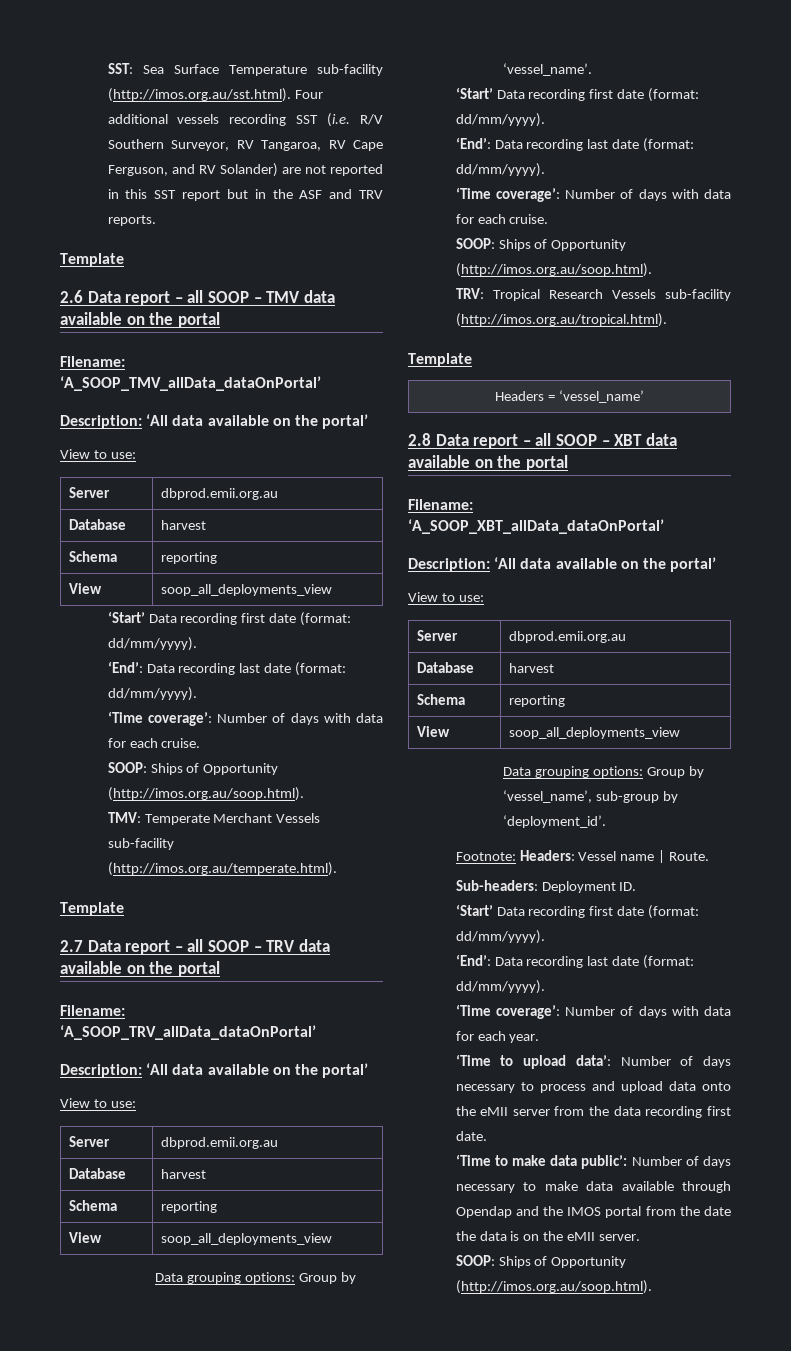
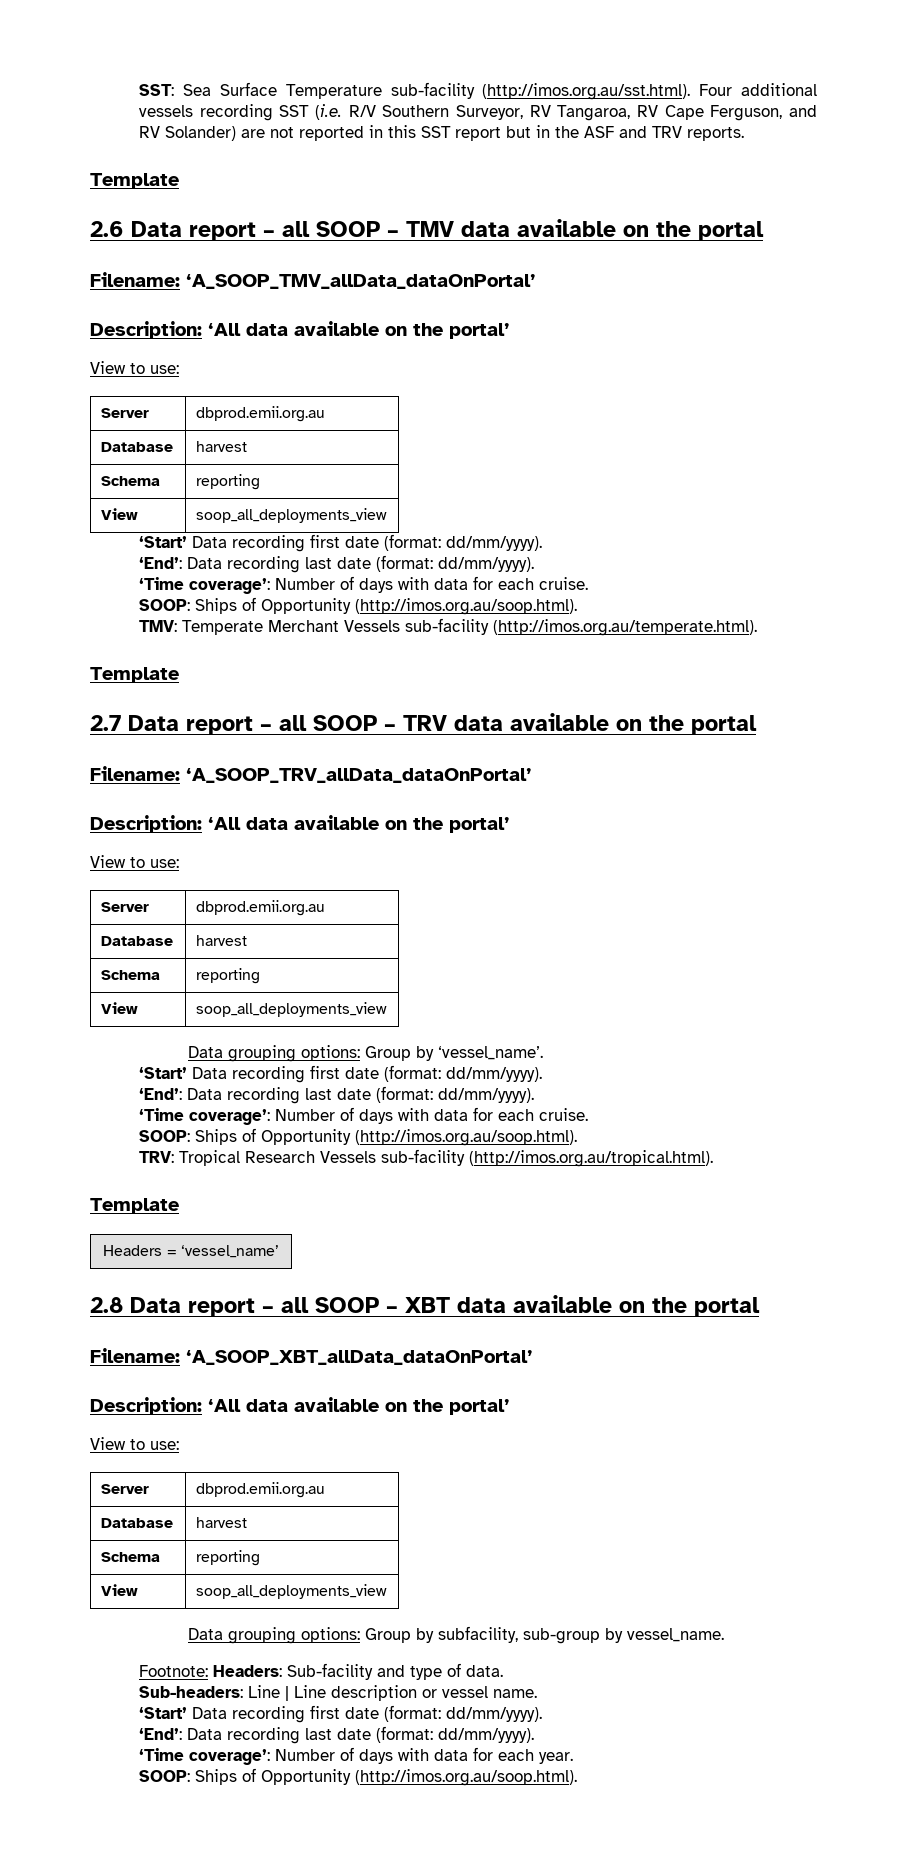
- Data grouping options: Group by ‘vessel_name’, sub-group by ‘deployment_id’.
+ Data grouping options: Group by subfacility, sub-group by vessel_name.
- Footnote: Headers: Vessel name | Route.
- Sub-headers: Deployment ID.
+ Footnote: Headers: Sub-facility and type of data.
+ Sub-headers: Line | Line description or vessel name.
- ‘Time to upload data’: Number of days necessary to process and upload data onto the eMII server from the data recording first date.
- ‘Time to make data public’: Number of days necessary to make data available through Opendap and the IMOS portal from the date the data is on the eMII server.

